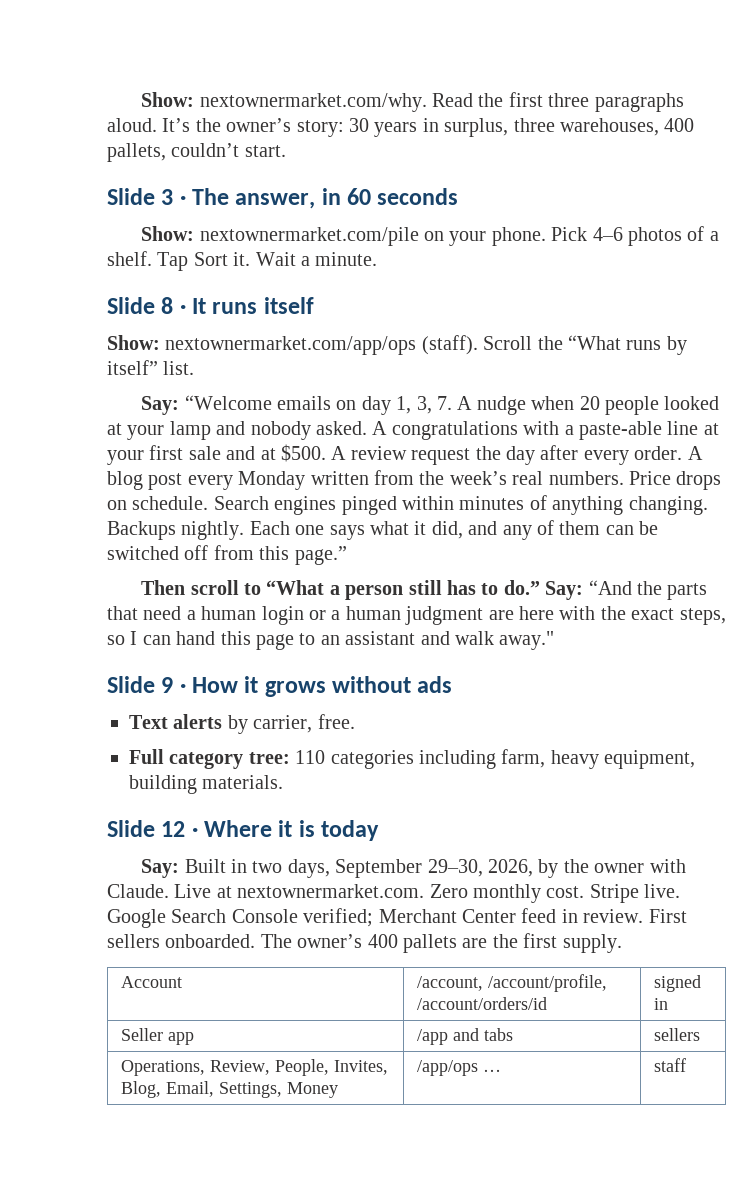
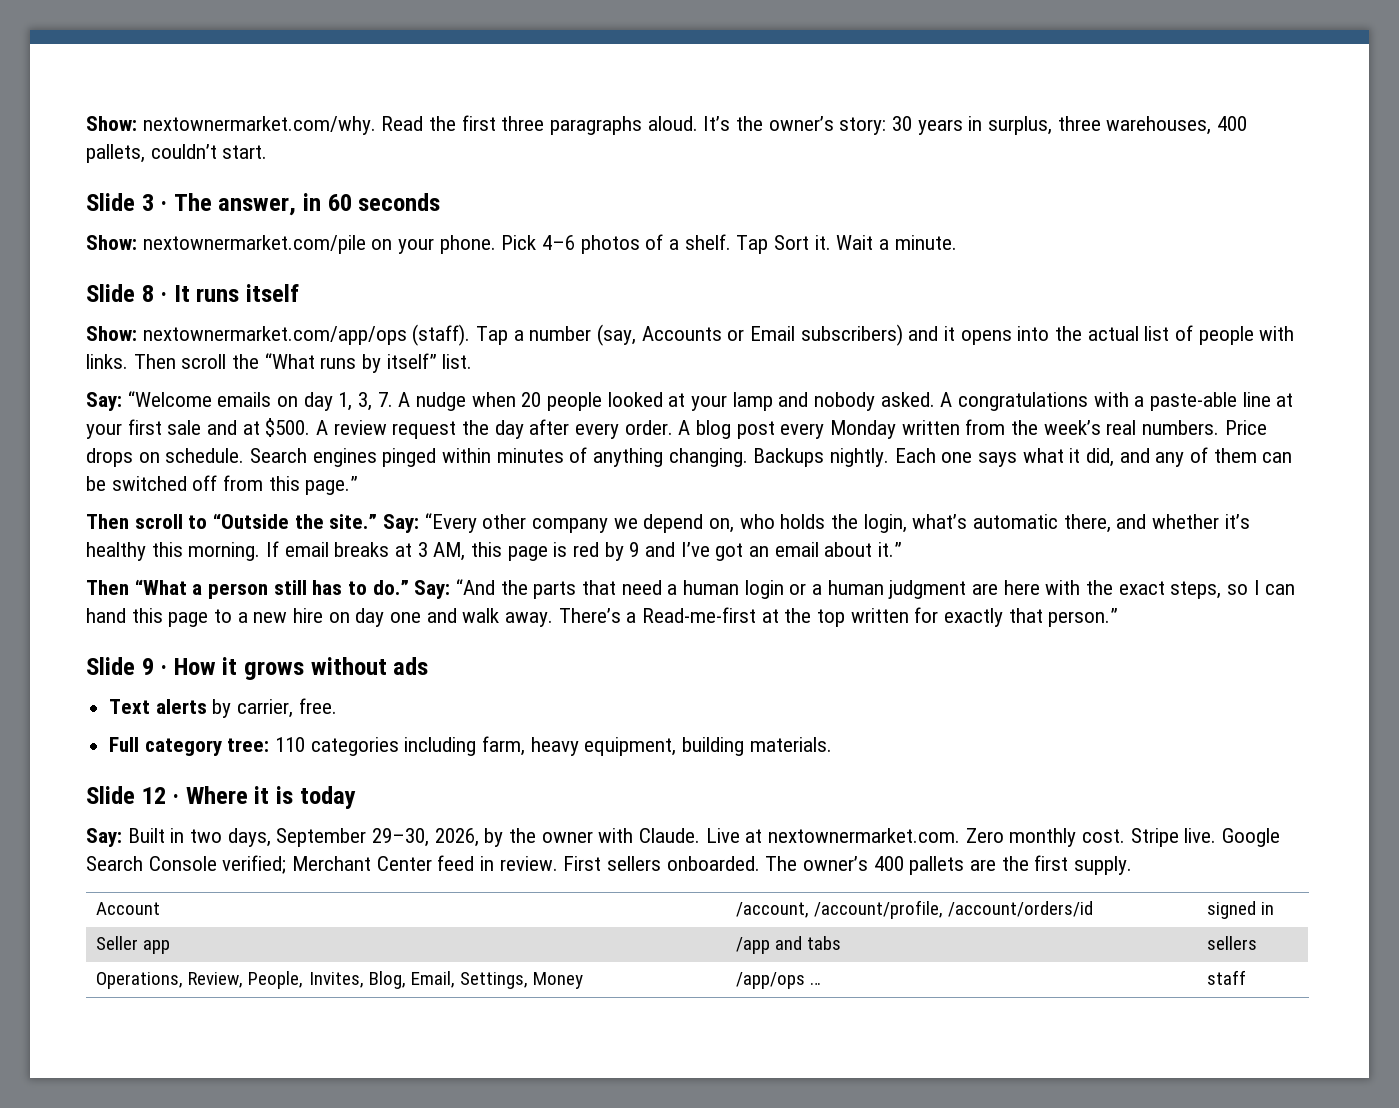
- Scroll the “What runs by itself” list.
+ Tap a number (say, Accounts or Email subscribers) and it opens into the actual list of people with links. Then scroll the “What runs by itself” list.
- Then scroll to “What a person still has to do.”
+ Then scroll to “Outside the site.” Say: “Every other company we depend on, who holds the login, what’s automatic there, and whether it’s healthy this morning. If email breaks at 3 AM, this page is red by 9 and I’ve got an email about it.”
+ Then “What a person still has to do.”
- Say: “And the parts that need a human login or a human judgment are here with the exact steps, so I can hand this page to an assistant and walk away."
+ Say: “And the parts that need a human login or a human judgment are here with the exact steps, so I can hand this page to a new hire on day one and walk away. There’s a Read-me-first at the top written for exactly that person.”

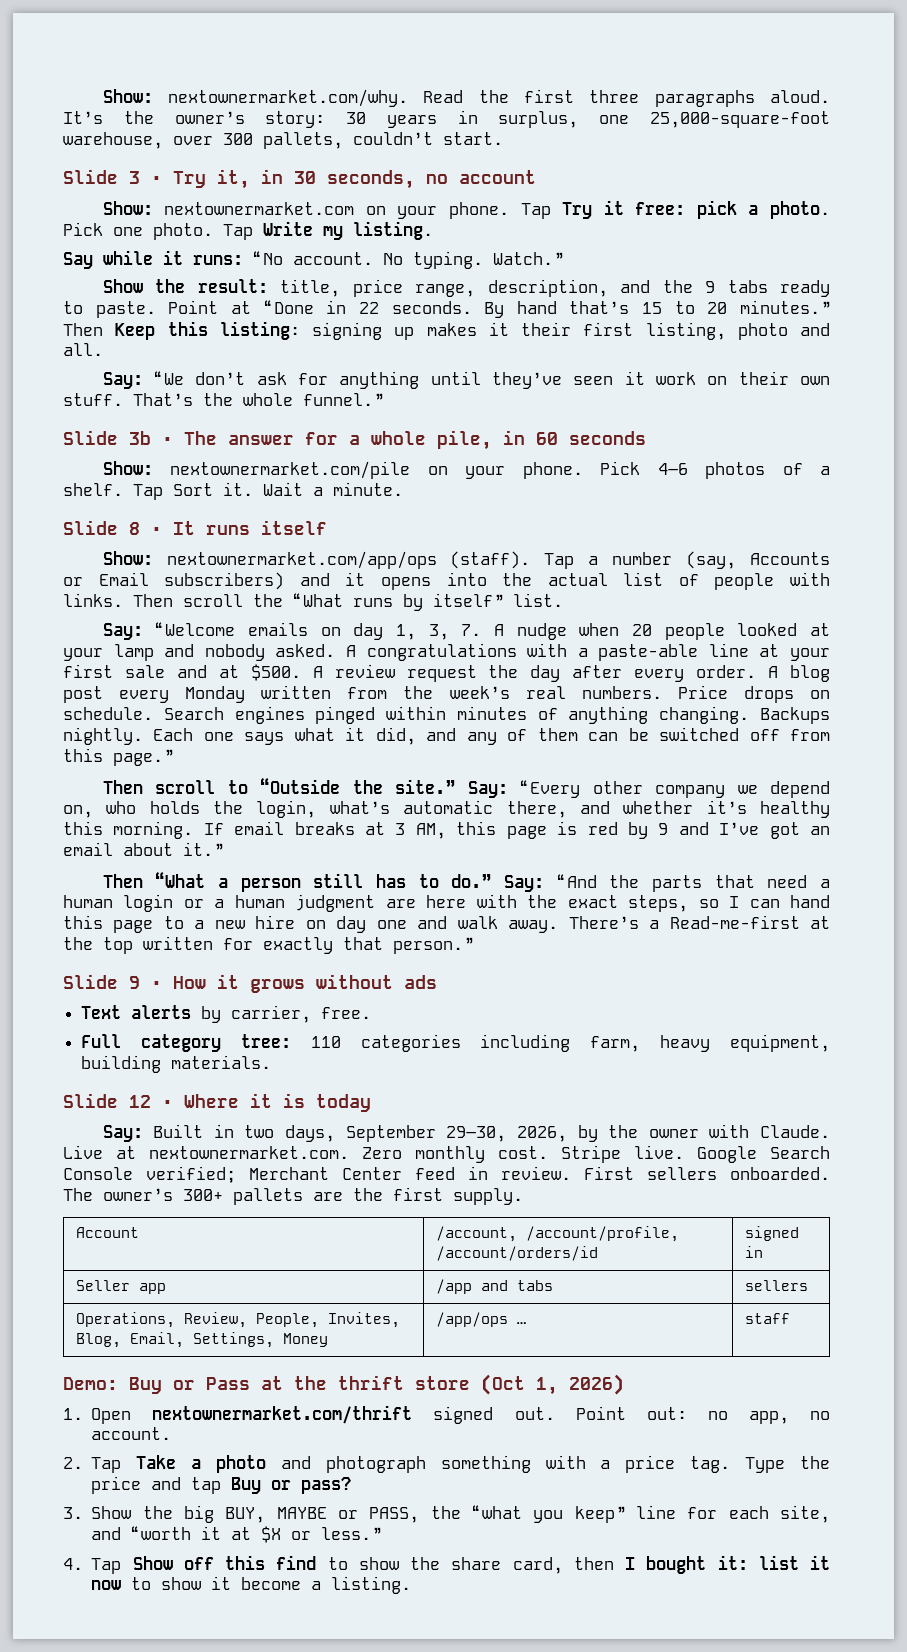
- It’s the owner’s story: 30 years in surplus, three warehouses, 400 pallets, couldn’t start.
+ It’s the owner’s story: 30 years in surplus, one 25,000-square-foot warehouse, over 300 pallets, couldn’t start.
- Slide 3 · The answer, in 60 seconds
+ Slide 3 · Try it, in 30 seconds, no account
+ Show: nextownermarket.com on your phone. Tap Try it free: pick a photo. Pick one photo. Tap Write my listing.
+ Say while it runs: “No account. No typing. Watch.”
+ Show the result: title, price range, description, and the 9 tabs ready to paste. Point at “Done in 22 seconds. By hand that’s 15 to 20 minutes.” Then Keep this listing: signing up makes it their first listing, photo and all.
+ Say: “We don’t ask for anything until they’ve seen it work on their own stuff. That’s the whole funnel.”
+ Slide 3b · The answer for a whole pile, in 60 seconds
- The owner’s 400 pallets are the first supply.
+ The owner’s 300+ pallets are the first supply.
+ Demo: Buy or Pass at the thrift store (Oct 1, 2026)
+ 1. Open nextownermarket.com/thrift signed out. Point out: no app, no account.
+ 2. Tap Take a photo and photograph something with a price tag. Type the price and tap Buy or pass?
+ 3. Show the big BUY, MAYBE or PASS, the “what you keep” line for each site, and “worth it at $X or less.”
+ 4. Tap Show off this find to show the share card, then I bought it: list it now to show it become a listing.

